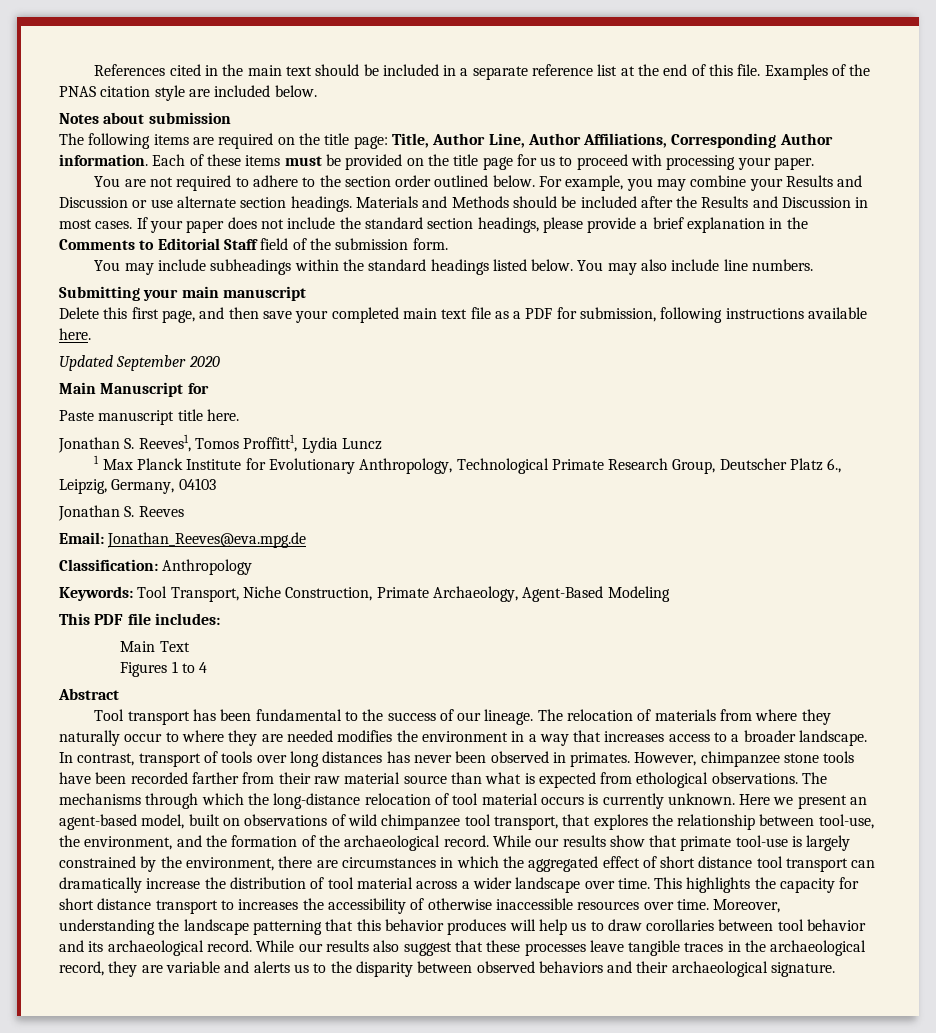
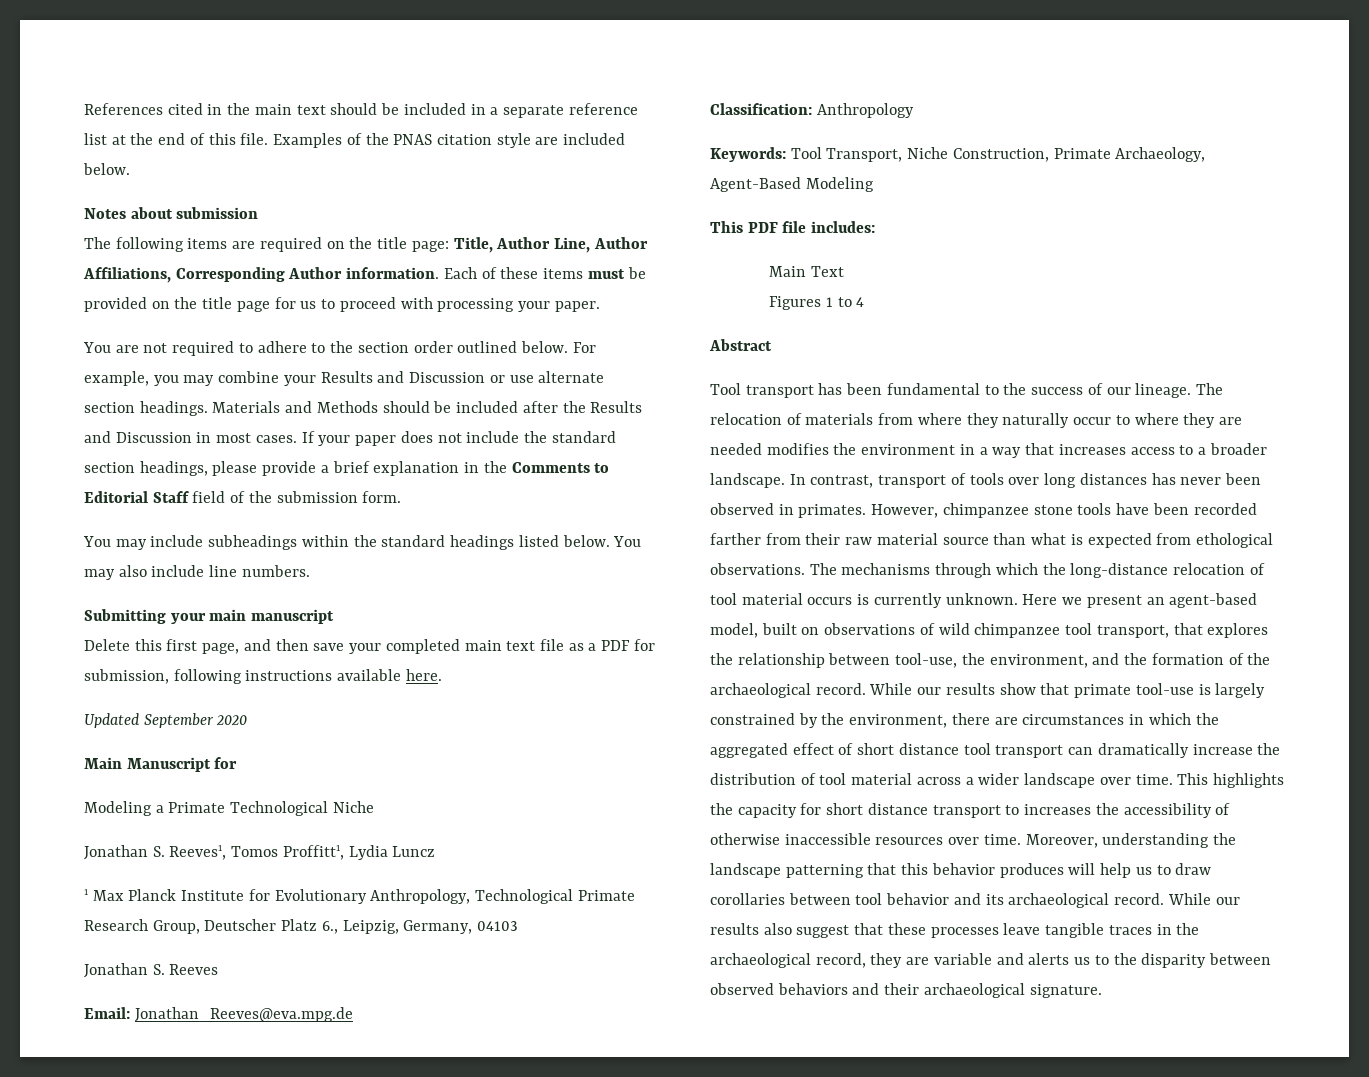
- Paste manuscript title here.
+ Modeling a Primate Technological Niche

